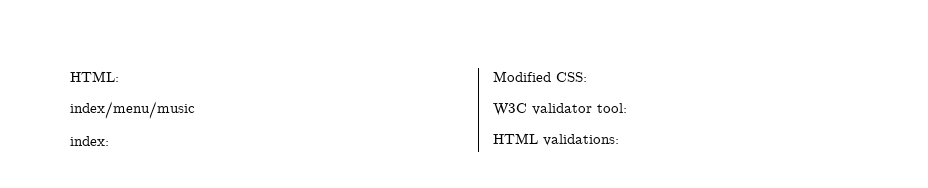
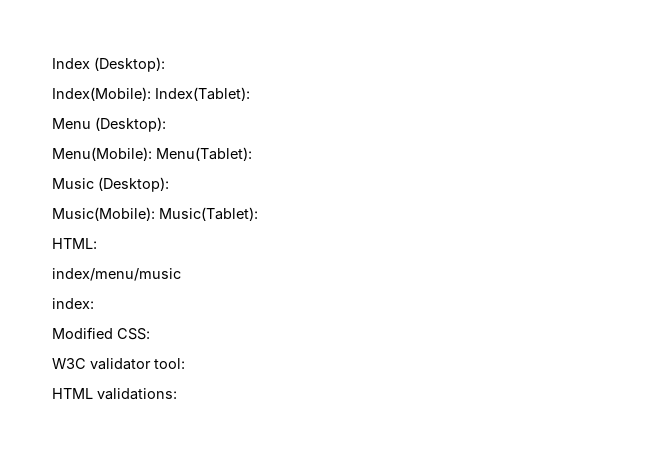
+ Index (Desktop):
+ Index(Mobile): Index(Tablet):
+ Menu (Desktop):
+ Menu(Mobile): Menu(Tablet):
+ Music (Desktop):
+ Music(Mobile): Music(Tablet):

